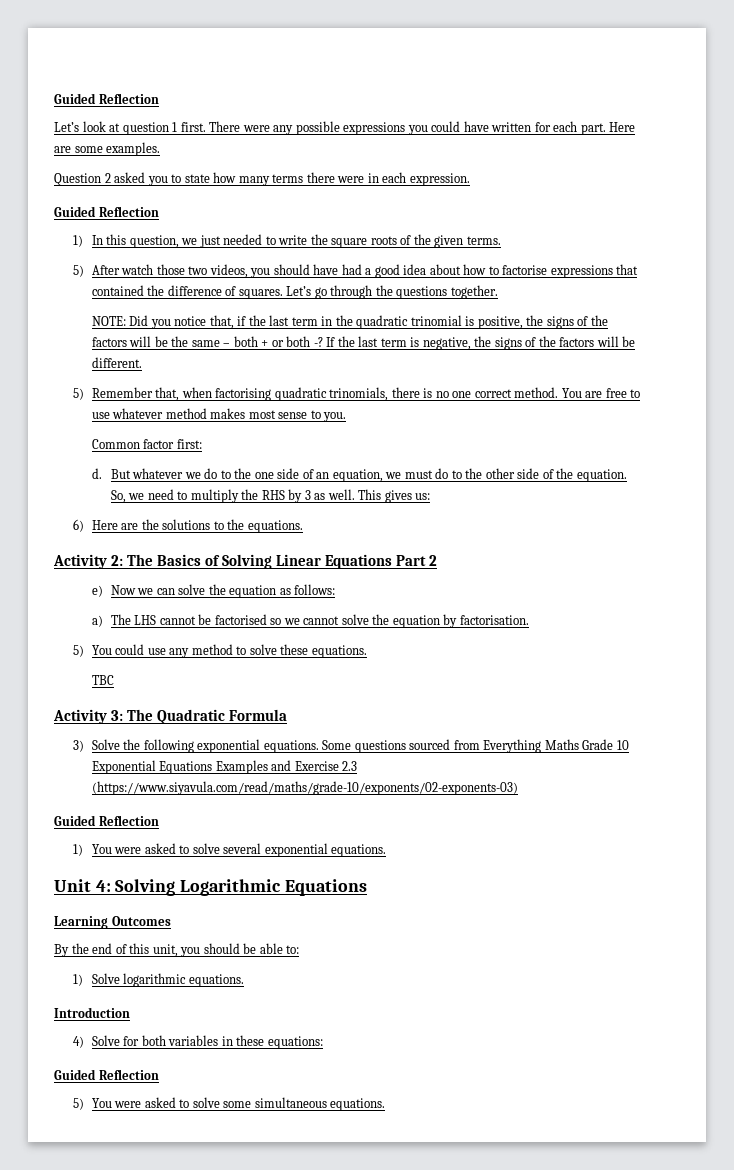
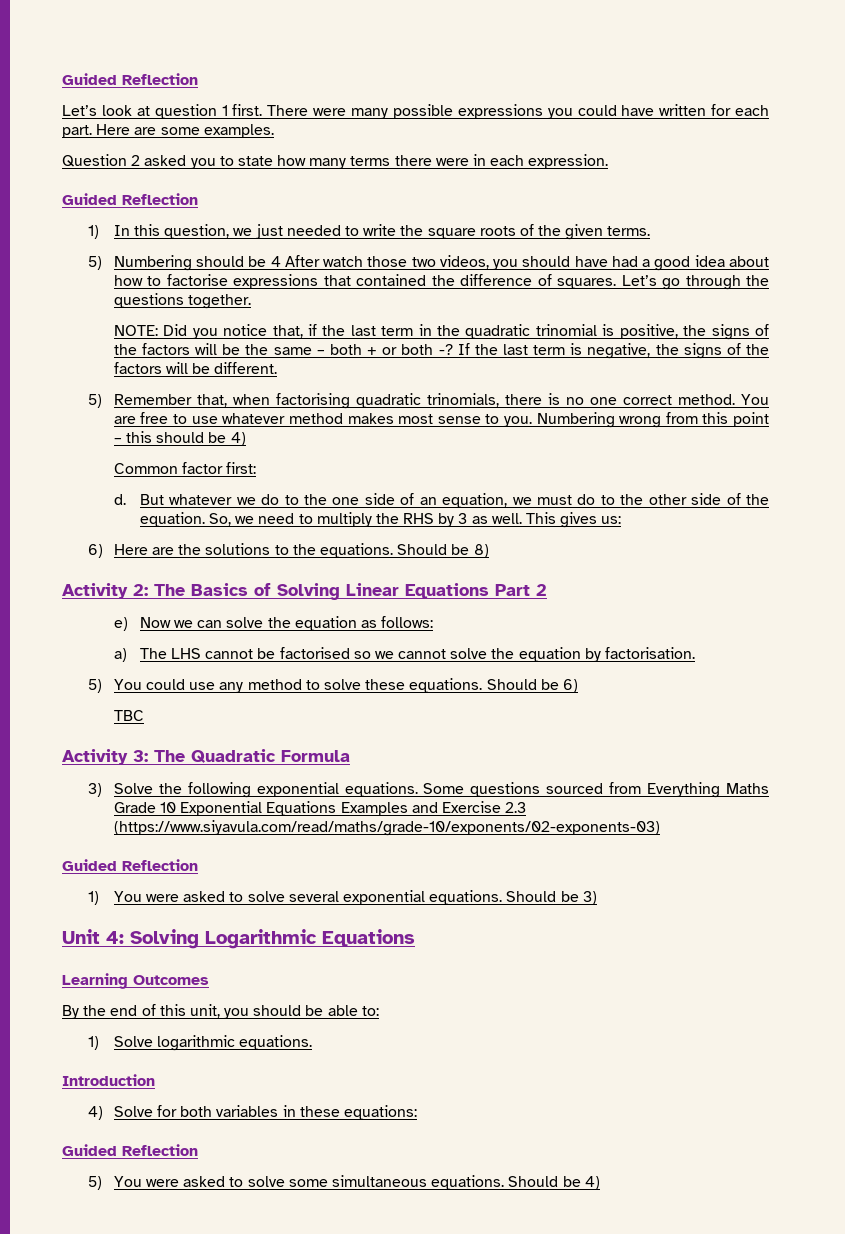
- There were any possible expressions you could have written for each part.
+ There were many possible expressions you could have written for each part.
- 5) After watch those two videos, you should have had a good idea about how to factorise expressions that contained the difference of squares.
+ 5) Numbering should be 4 After watch those two videos, you should have had a good idea about how to factorise expressions that contained the difference of squares.
+ Numbering wrong from this point – this should be 4)
+ Should be 8)
+ Should be 6)
+ Should be 3)
+ Should be 4)

